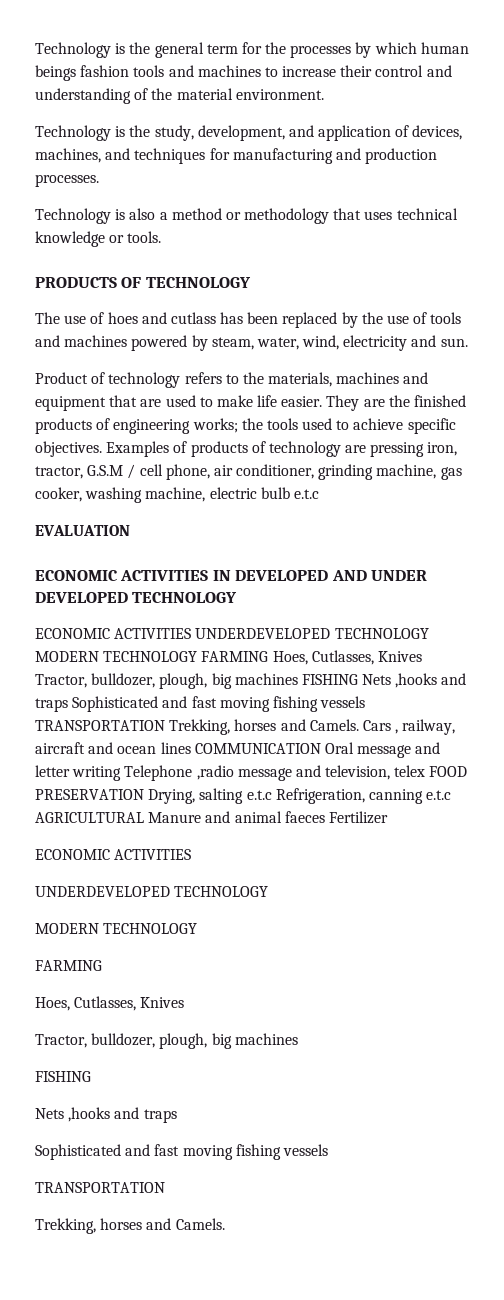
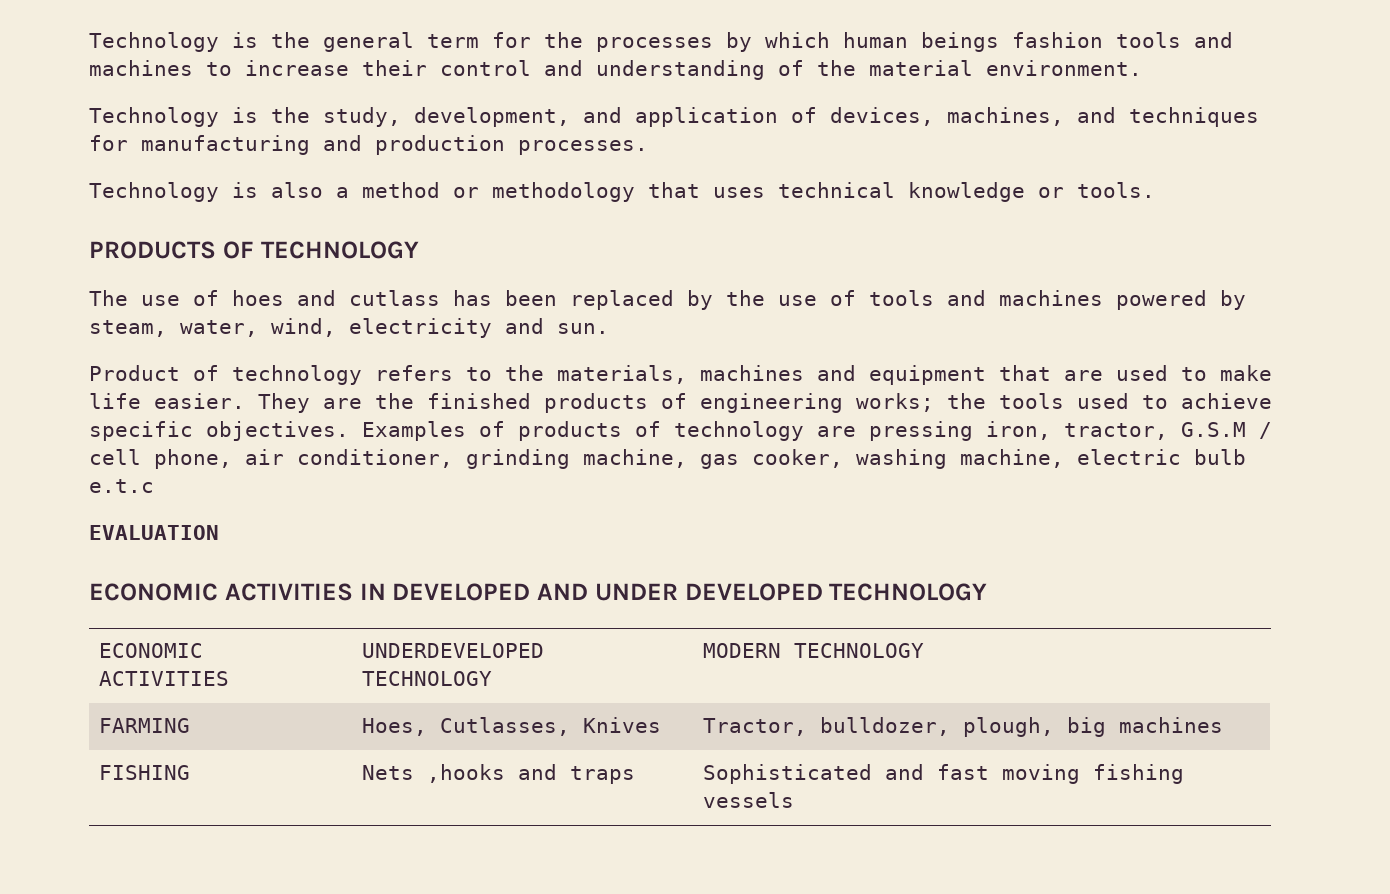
- ECONOMIC ACTIVITIES UNDERDEVELOPED TECHNOLOGY MODERN TECHNOLOGY FARMING Hoes, Cutlasses, Knives Tractor, bulldozer, plough, big machines FISHING Nets ,hooks and traps Sophisticated and fast moving fishing vessels TRANSPORTATION Trekking, horses and Camels. Cars , railway, aircraft and ocean lines COMMUNICATION Oral message and letter writing Telephone ,radio message and television, telex FOOD PRESERVATION Drying, salting e.t.c Refrigeration, canning e.t.c AGRICULTURAL Manure and animal faeces Fertilizer
- ECONOMIC ACTIVITIES
- UNDERDEVELOPED TECHNOLOGY
- MODERN TECHNOLOGY
- FARMING
- Hoes, Cutlasses, Knives
- Tractor, bulldozer, plough, big machines
- FISHING
- Nets ,hooks and traps
- Sophisticated and fast moving fishing vessels
- TRANSPORTATION
- Trekking, horses and Camels.
+ ECONOMIC ACTIVITIES | UNDERDEVELOPED TECHNOLOGY | MODERN TECHNOLOGY
+ FARMING | Hoes, Cutlasses, Knives | Tractor, bulldozer, plough, big machines
+ FISHING | Nets ,hooks and traps | Sophisticated and fast moving fishing vessels

